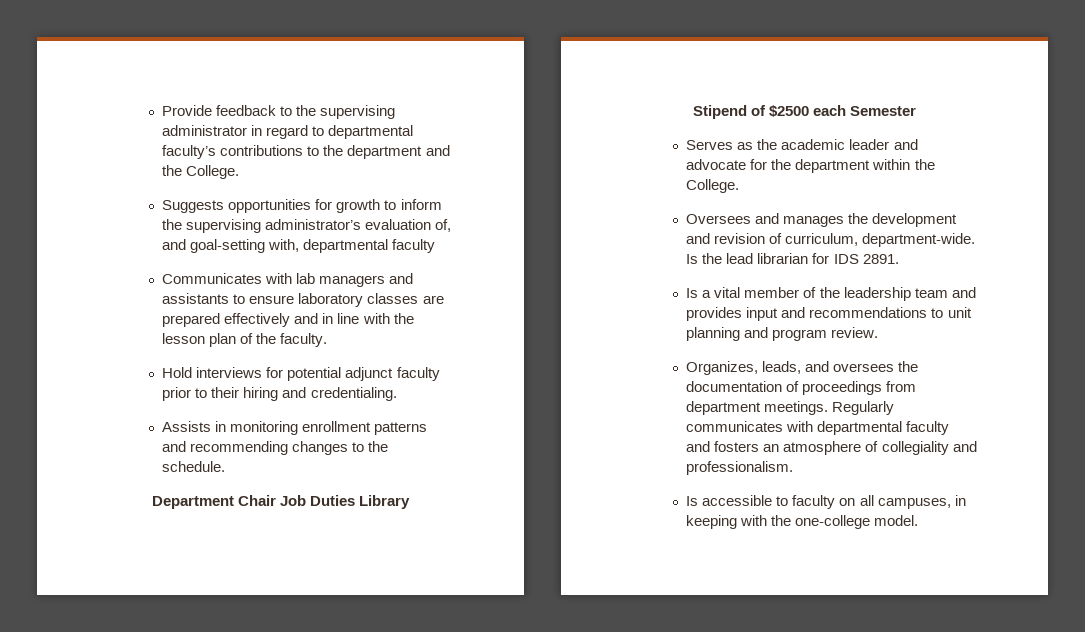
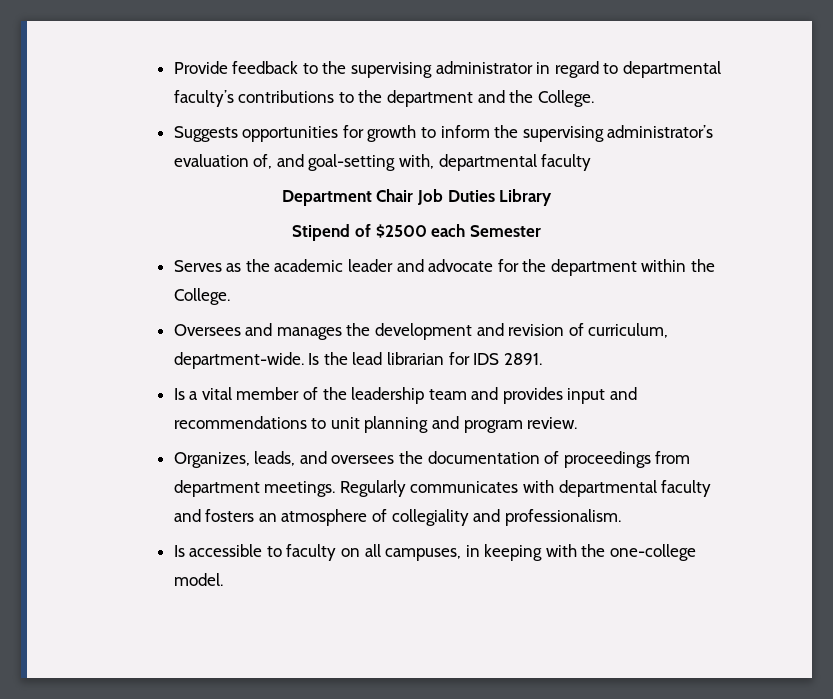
- Communicates with lab managers and assistants to ensure laboratory classes are prepared effectively and in line with the lesson plan of the faculty.
- Hold interviews for potential adjunct faculty prior to their hiring and credentialing.
- Assists in monitoring enrollment patterns and recommending changes to the schedule.

